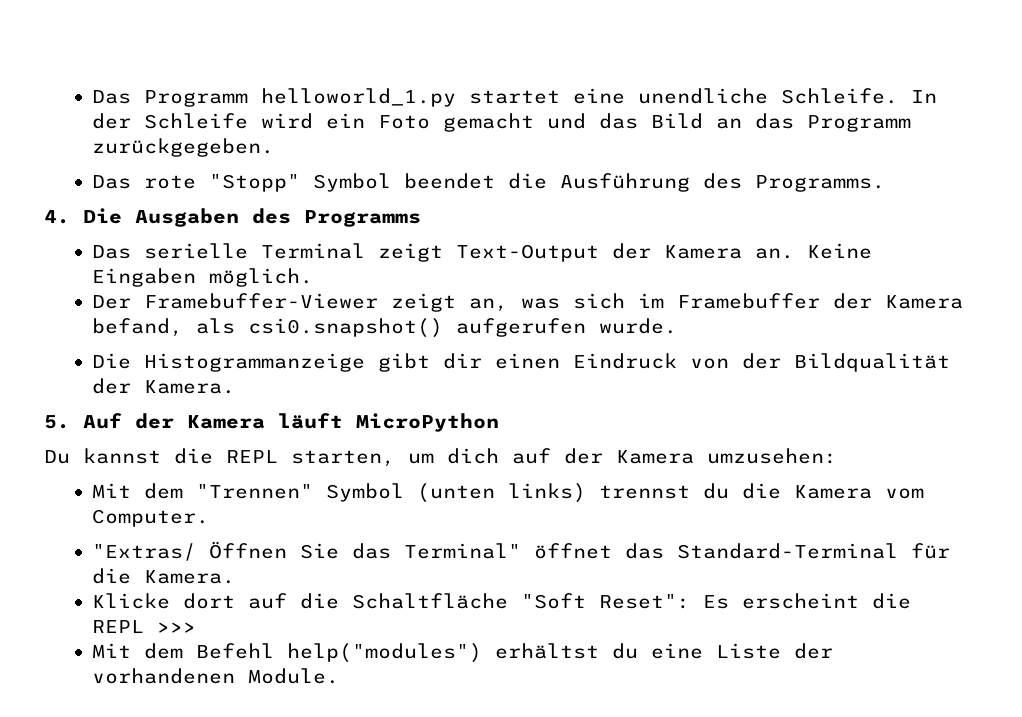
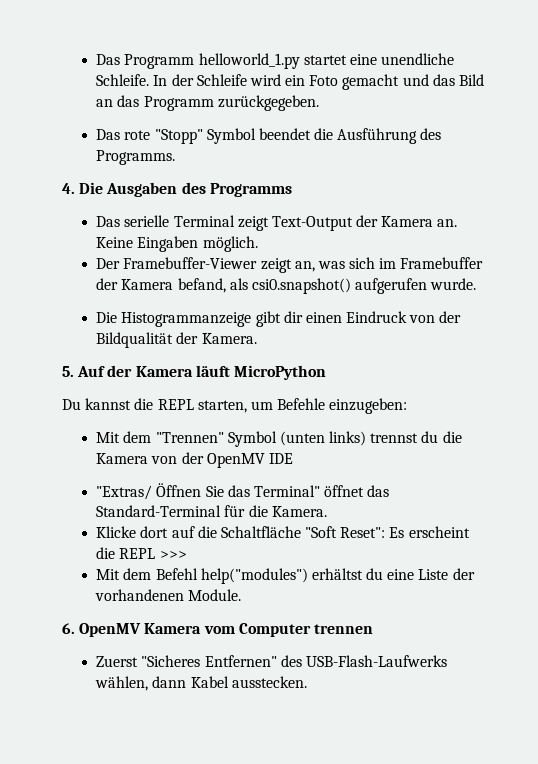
- Du kannst die REPL starten, um dich auf der Kamera umzusehen:
+ Du kannst die REPL starten, um Befehle einzugeben:
- Mit dem "Trennen" Symbol (unten links) trennst du die Kamera vom Computer.
+ Mit dem "Trennen" Symbol (unten links) trennst du die Kamera von der OpenMV IDE
+ 6. OpenMV Kamera vom Computer trennen
+ Zuerst "Sicheres Entfernen" des USB-Flash-Laufwerks wählen, dann Kabel ausstecken.

